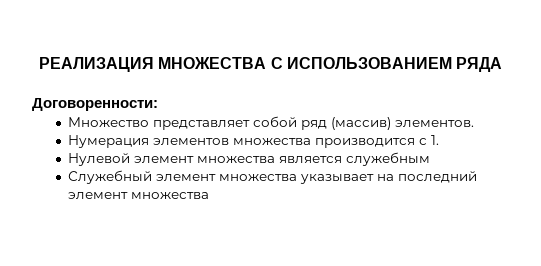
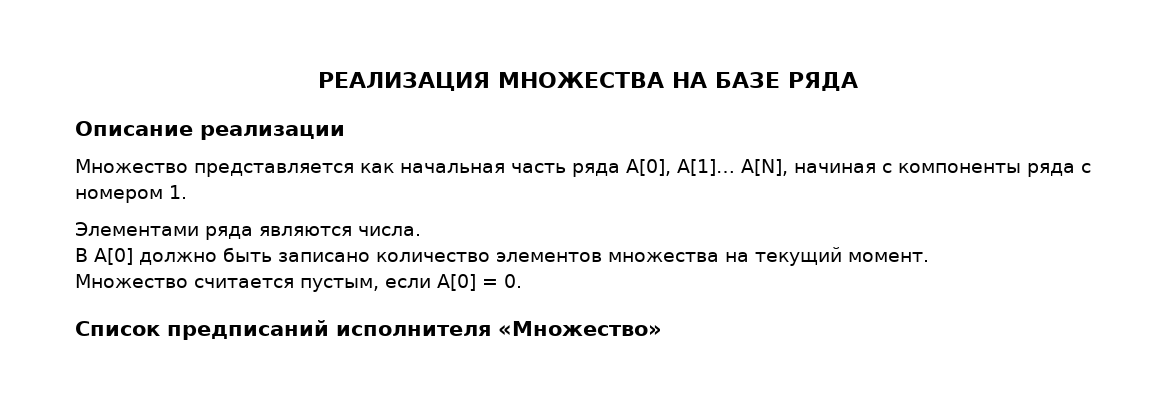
- РЕАЛИЗАЦИЯ МНОЖЕСТВА С ИСПОЛЬЗОВАНИЕМ РЯДА
+ РЕАЛИЗАЦИЯ МНОЖЕСТВА НА БАЗЕ РЯДА
- Договоренности:
- Множество представляет собой ряд (массив) элементов.
- Нумерация элементов множества производится с 1.
- Нулевой элемент множества является служебным
- Служебный элемент множества указывает на последний элемент множества
+ Описание реализации
+ Множество представляется как начальная часть ряда A[0], A[1]… A[N], начиная с компоненты ряда с номером 1.
+ Элементами ряда являются числа.
+ В A[0] должно быть записано количество элементов множества на текущий момент.
+ Множество считается пустым, если A[0] = 0.
+ Список предписаний исполнителя «Множество»

